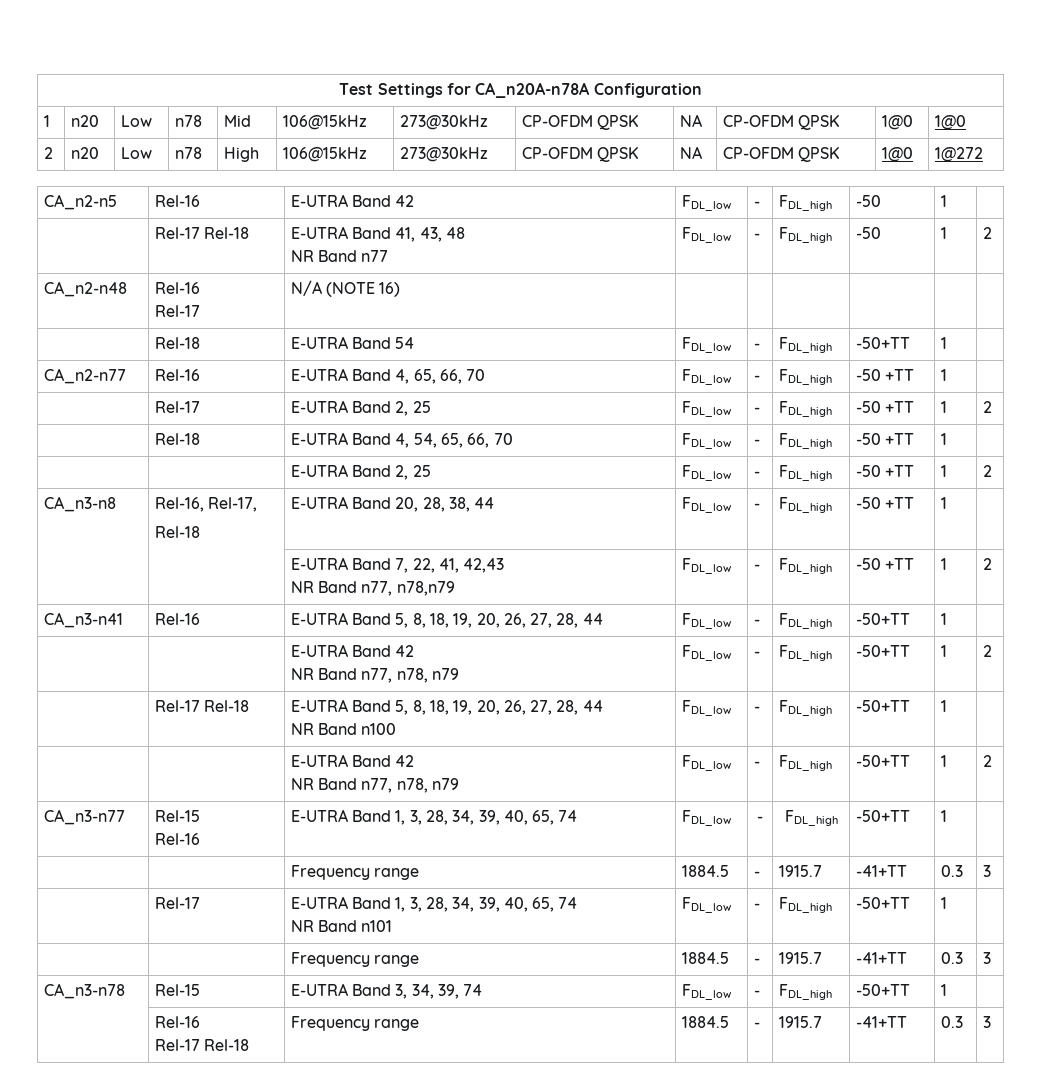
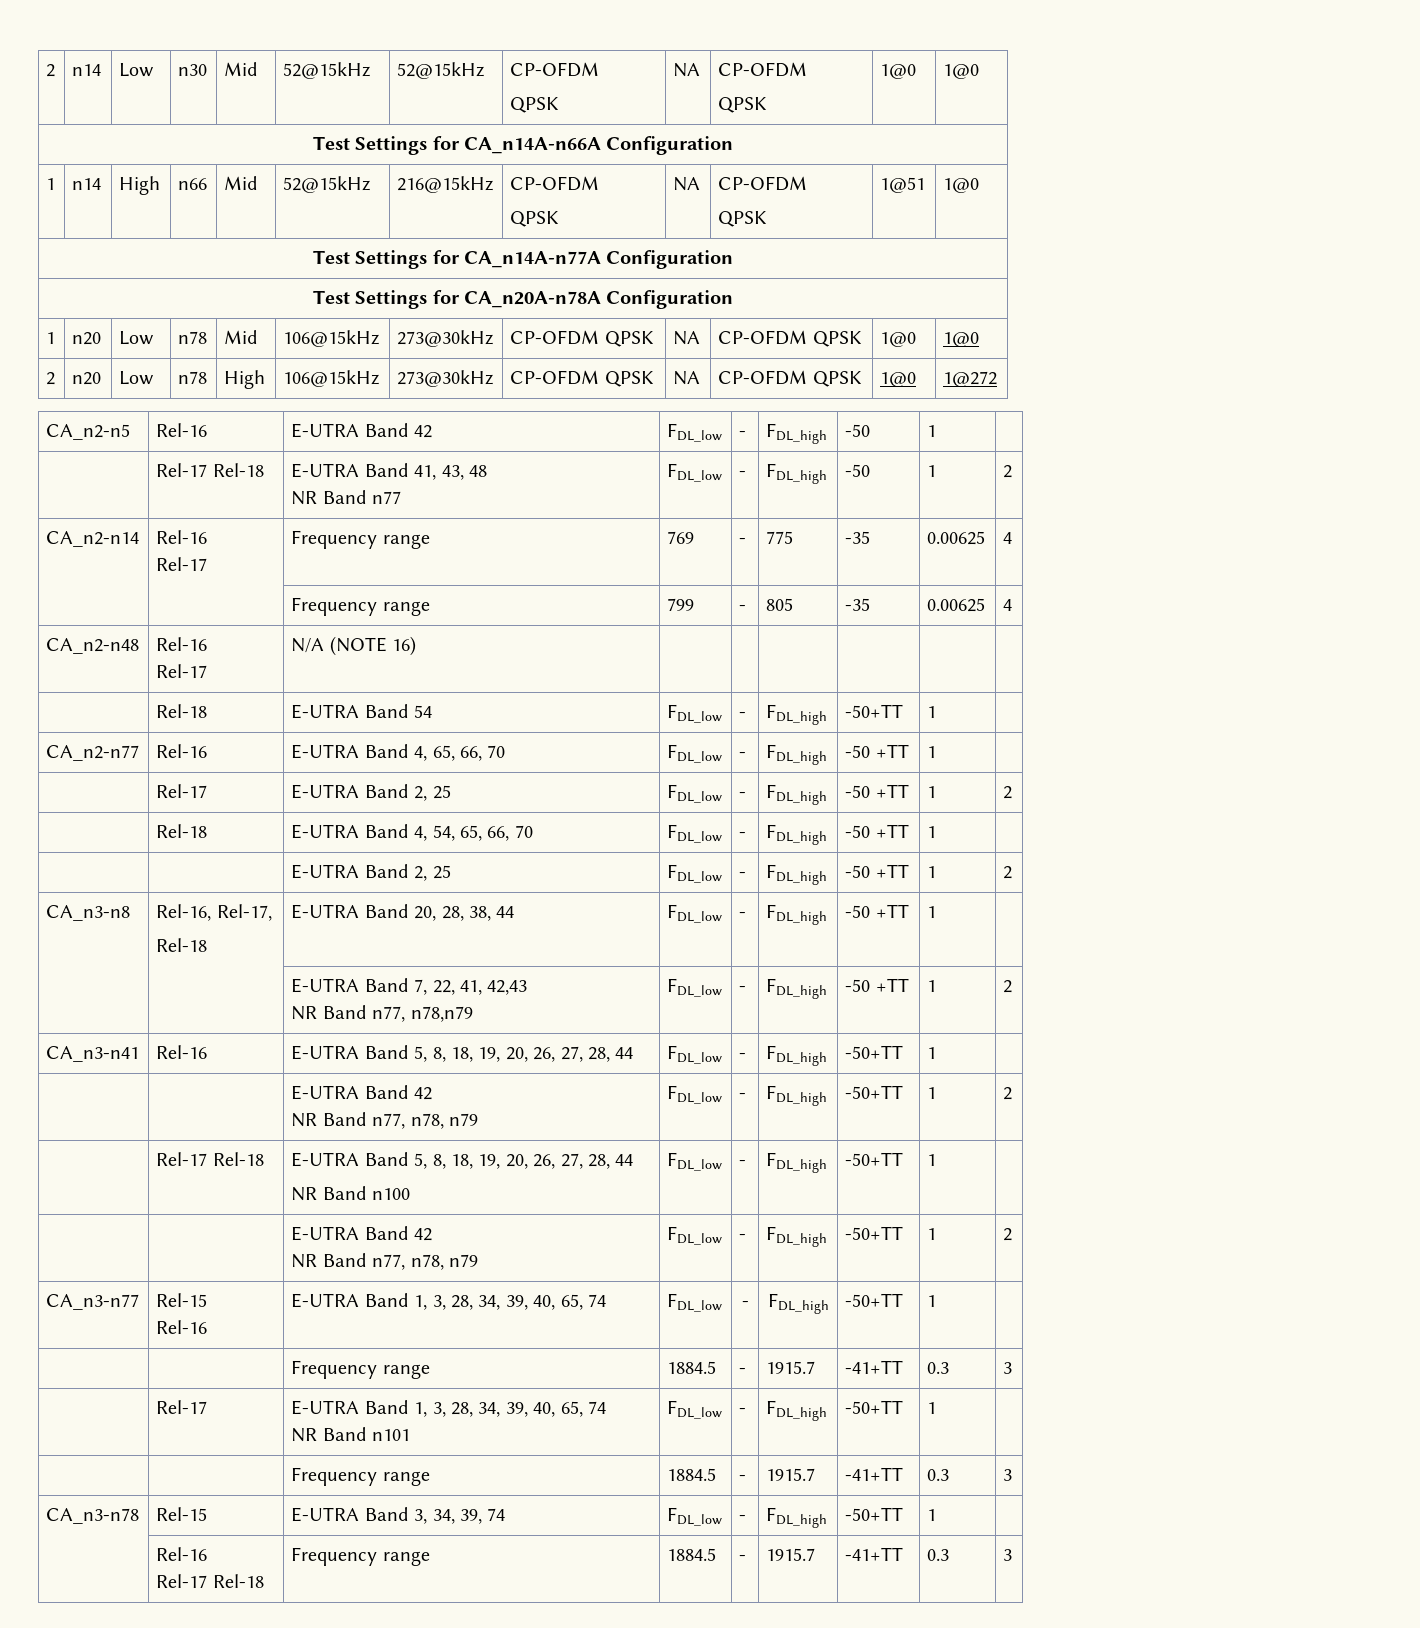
+ 2 | n14 | Low | n30 | Mid | 52@15kHz | 52@15kHz | CP-OFDM
+ QPSK | NA | CP-OFDM
+ QPSK | 1@0 | 1@0
+ Test Settings for CA_n14A-n66A Configuration
+ 1 | n14 | High | n66 | Mid | 52@15kHz | 216@15kHz | CP-OFDM
+ QPSK | NA | CP-OFDM
+ QPSK | 1@51 | 1@0
+ Test Settings for CA_n14A-n77A Configuration
+ CA_n2-n14 | Rel-16
+ Rel-17 | Frequency range | 769 | - | 775 | -35 | 0.00625 | 4
+ | | Frequency range | 799 | - | 805 | -35 | 0.00625 | 4

